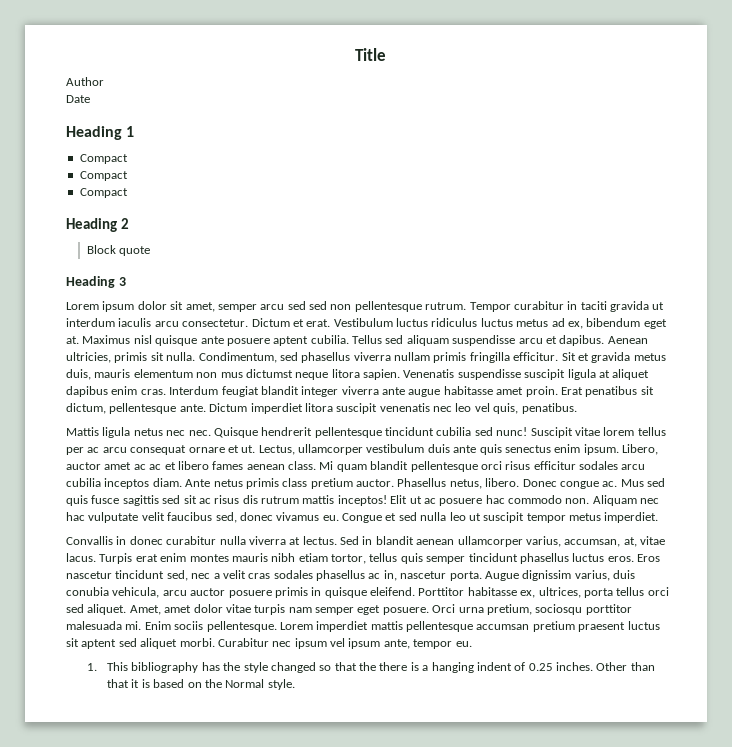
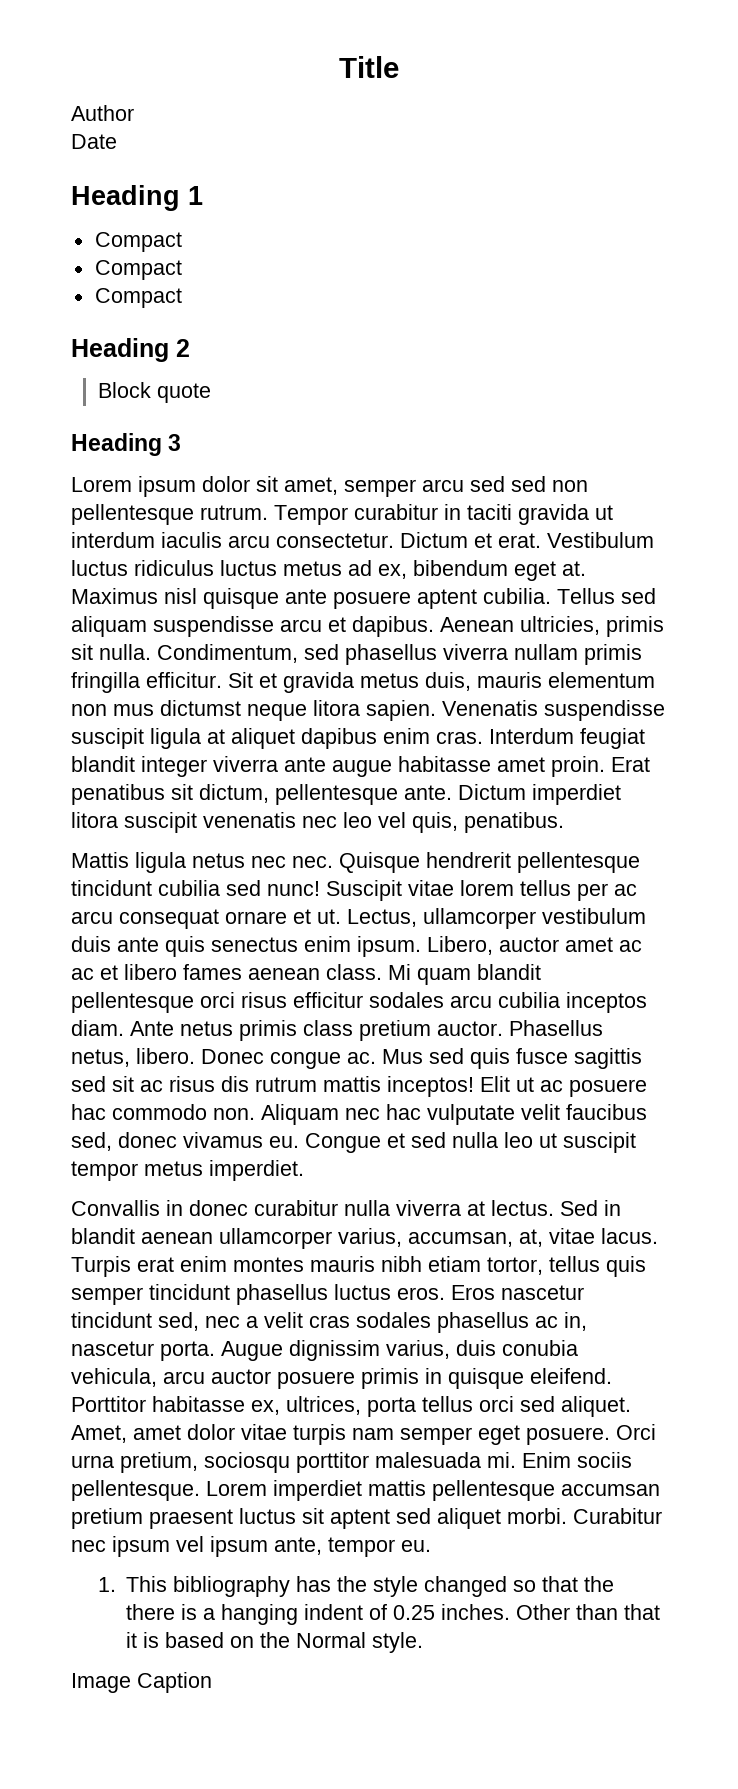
+ Image Caption

